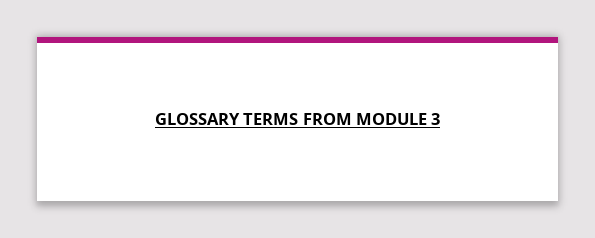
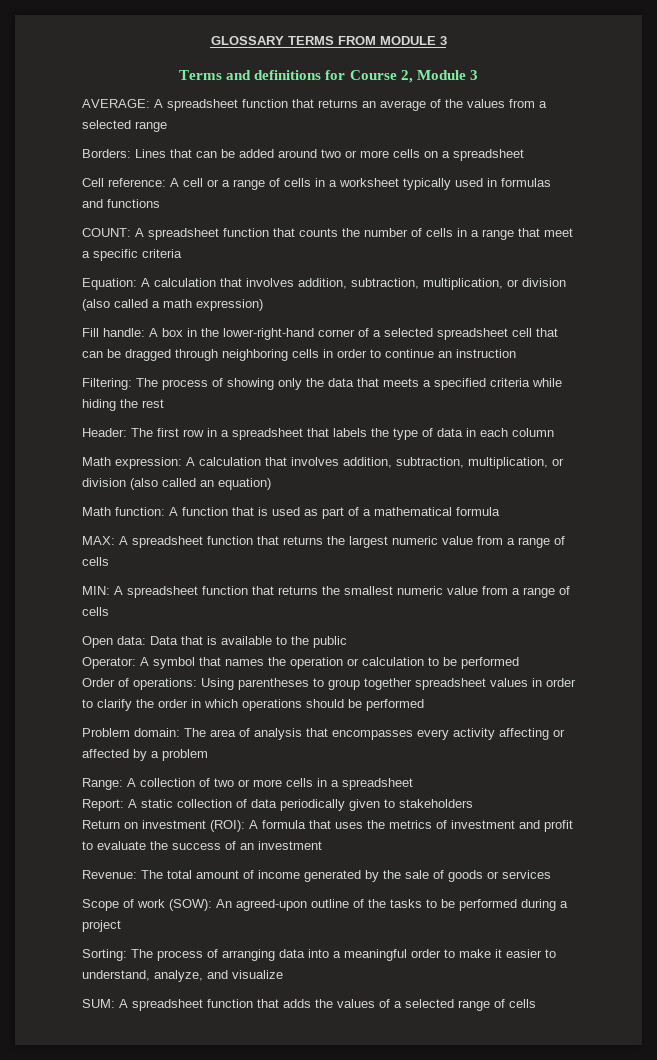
+ Terms and definitions for Course 2, Module 3
+ AVERAGE: A spreadsheet function that returns an average of the values from a selected range
+ Borders: Lines that can be added around two or more cells on a spreadsheet
+ Cell reference: A cell or a range of cells in a worksheet typically used in formulas and functions
+ COUNT: A spreadsheet function that counts the number of cells in a range that meet a specific criteria
+ Equation: A calculation that involves addition, subtraction, multiplication, or division (also called a math expression)
+ Fill handle: A box in the lower-right-hand corner of a selected spreadsheet cell that can be dragged through neighboring cells in order to continue an instruction
+ Filtering: The process of showing only the data that meets a specified criteria while hiding the rest
+ Header: The first row in a spreadsheet that labels the type of data in each column
+ Math expression: A calculation that involves addition, subtraction, multiplication, or division (also called an equation)
+ Math function: A function that is used as part of a mathematical formula
+ MAX: A spreadsheet function that returns the largest numeric value from a range of cells
+ MIN: A spreadsheet function that returns the smallest numeric value from a range of cells
+ Open data: Data that is available to the public
+ Operator: A symbol that names the operation or calculation to be performed
+ Order of operations: Using parentheses to group together spreadsheet values in order to clarify the order in which operations should be performed
+ Problem domain: The area of analysis that encompasses every activity affecting or affected by a problem
+ Range: A collection of two or more cells in a spreadsheet
+ Report: A static collection of data periodically given to stakeholders
+ Return on investment (ROI): A formula that uses the metrics of investment and profit to evaluate the success of an investment
+ Revenue: The total amount of income generated by the sale of goods or services
+ Scope of work (SOW): An agreed-upon outline of the tasks to be performed during a project
+ Sorting: The process of arranging data into a meaningful order to make it easier to understand, analyze, and visualize
+ SUM: A spreadsheet function that adds the values of a selected range of cells

